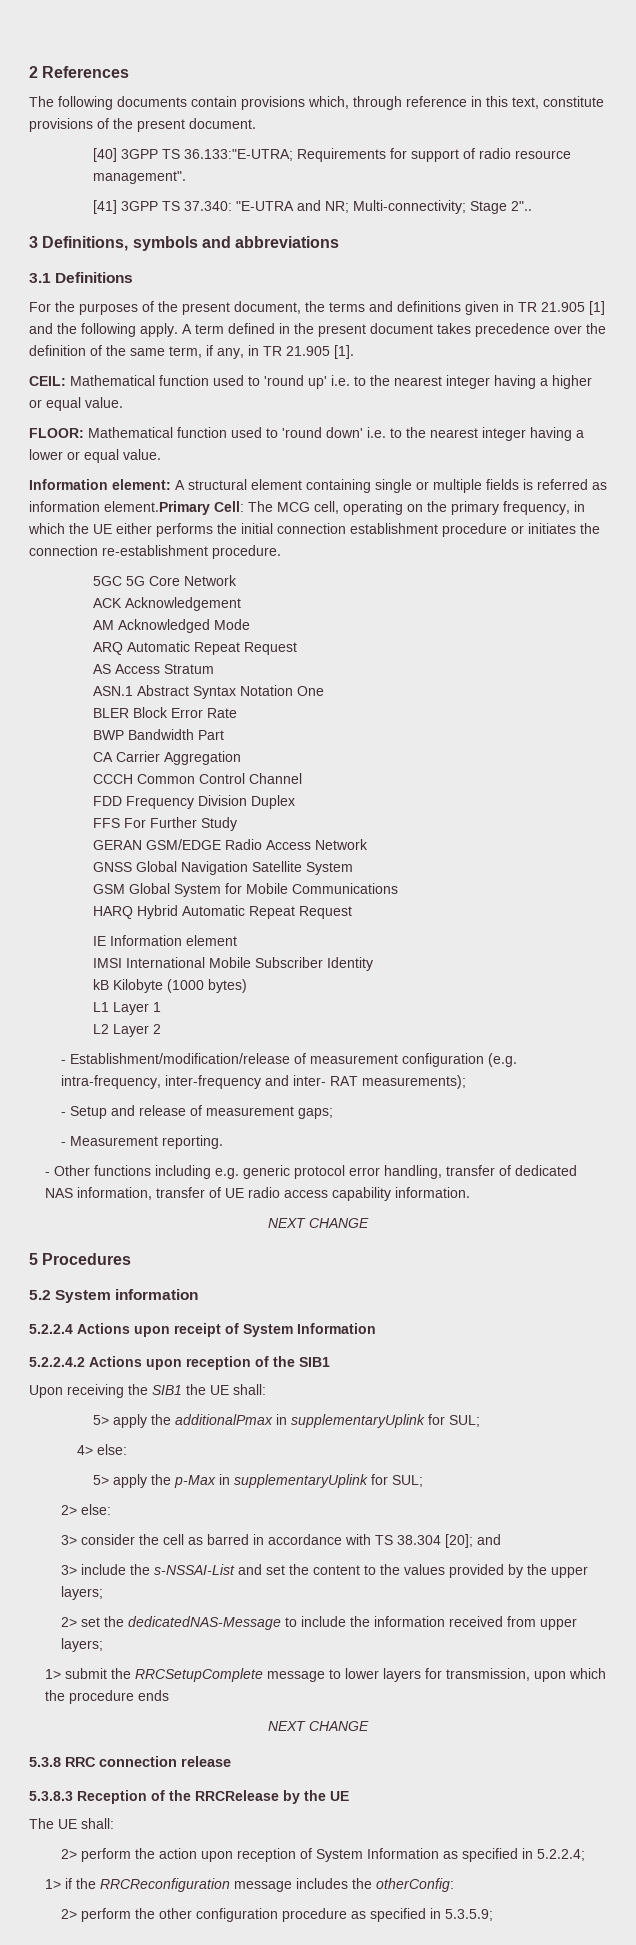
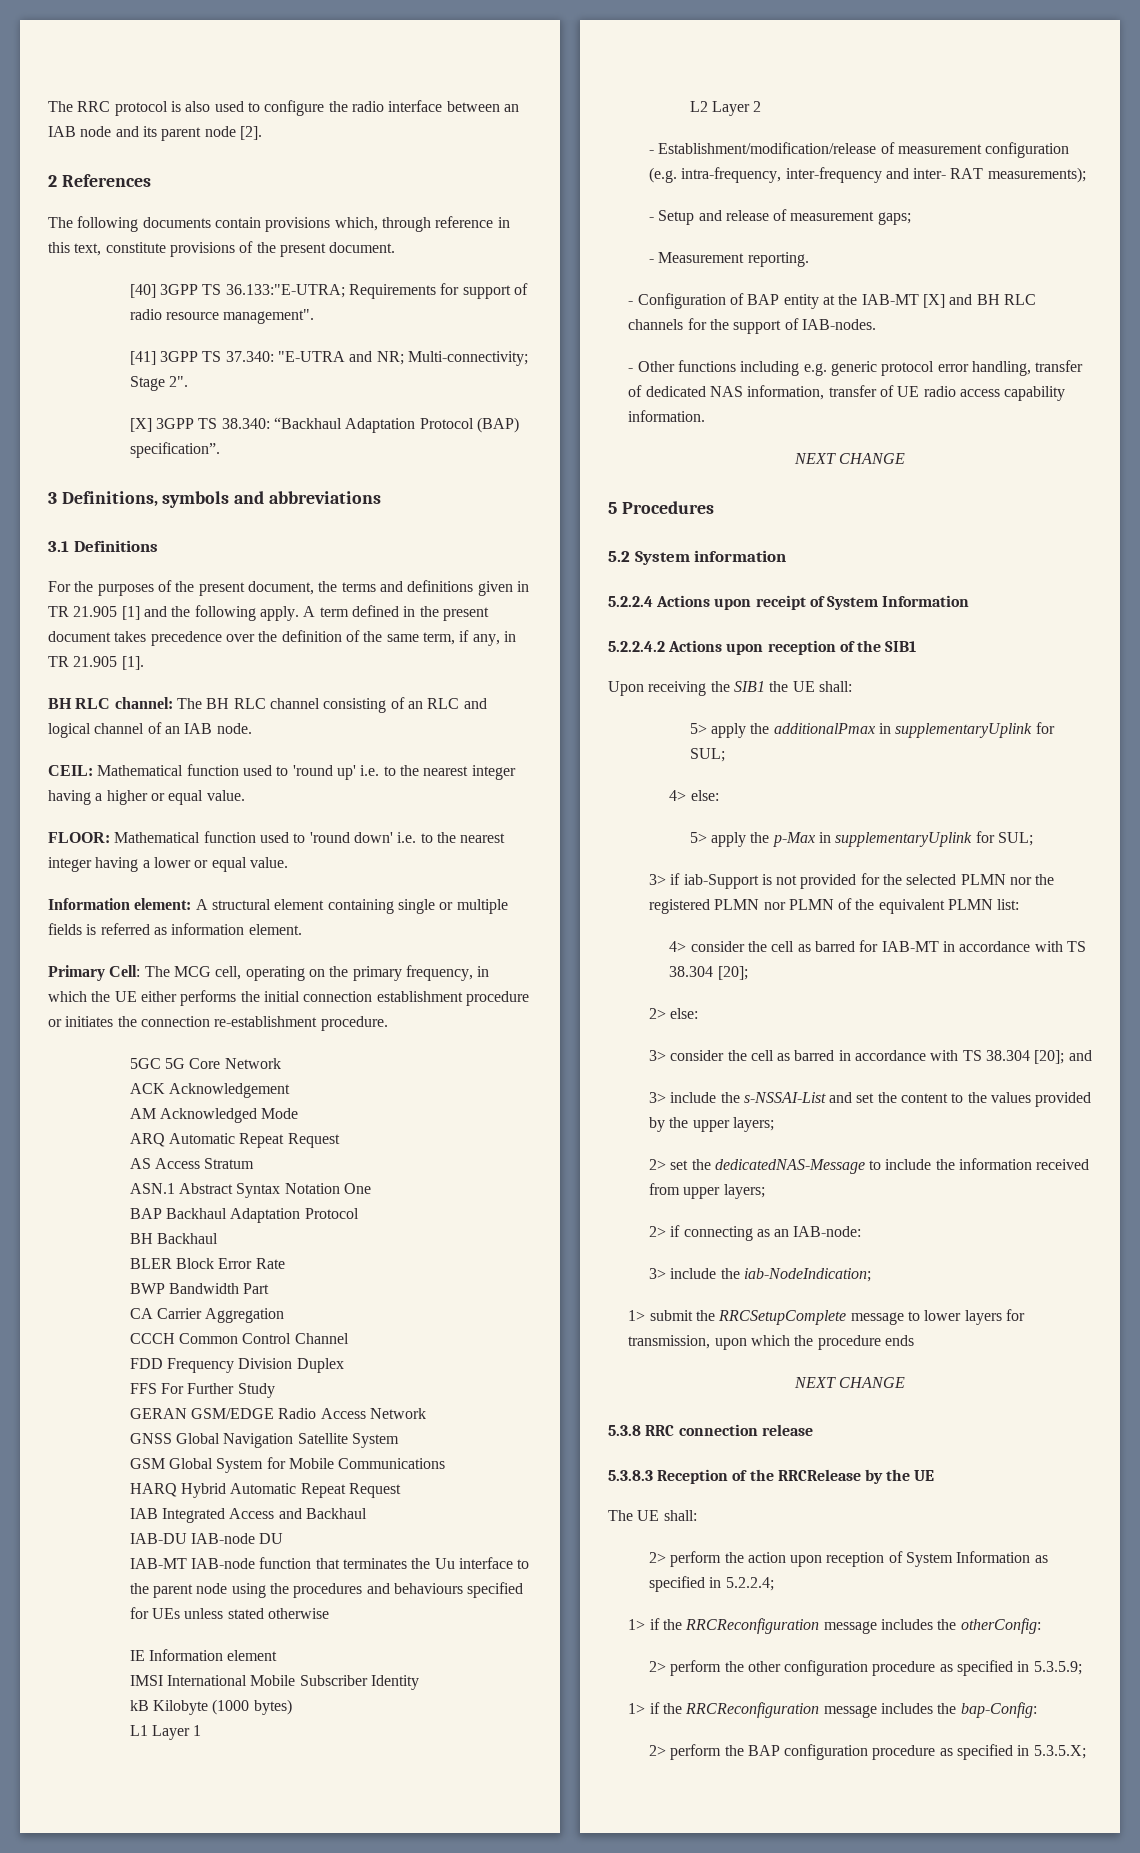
+ The RRC protocol is also used to configure the radio interface between an IAB node and its parent node [2].
- [41] 3GPP TS 37.340: "E-UTRA and NR; Multi-connectivity; Stage 2"..
+ [41] 3GPP TS 37.340: "E-UTRA and NR; Multi-connectivity; Stage 2".
+ [X] 3GPP TS 38.340: “Backhaul Adaptation Protocol (BAP) specification”.
+ BH RLC channel: The BH RLC channel consisting of an RLC and logical channel of an IAB node.
- Information element: A structural element containing single or multiple fields is referred as information element.Primary Cell: The MCG cell, operating on the primary frequency, in which the UE either performs the initial connection establishment procedure or initiates the connection re-establishment procedure.
+ Information element: A structural element containing single or multiple fields is referred as information element.
+ Primary Cell: The MCG cell, operating on the primary frequency, in which the UE either performs the initial connection establishment procedure or initiates the connection re-establishment procedure.
+ BAP Backhaul Adaptation Protocol
+ BH Backhaul
+ IAB Integrated Access and Backhaul
+ IAB-DU IAB-node DU
+ IAB-MT IAB-node function that terminates the Uu interface to the parent node using the procedures and behaviours specified for UEs unless stated otherwise
+ - Configuration of BAP entity at the IAB-MT [X] and BH RLC channels for the support of IAB-nodes.
+ 3> if iab-Support is not provided for the selected PLMN nor the registered PLMN nor PLMN of the equivalent PLMN list:
+ 4> consider the cell as barred for IAB-MT in accordance with TS 38.304 [20];
+ 2> if connecting as an IAB-node:
+ 3> include the iab-NodeIndication;
+ 1> if the RRCReconfiguration message includes the bap-Config:
+ 2> perform the BAP configuration procedure as specified in 5.3.5.X;

